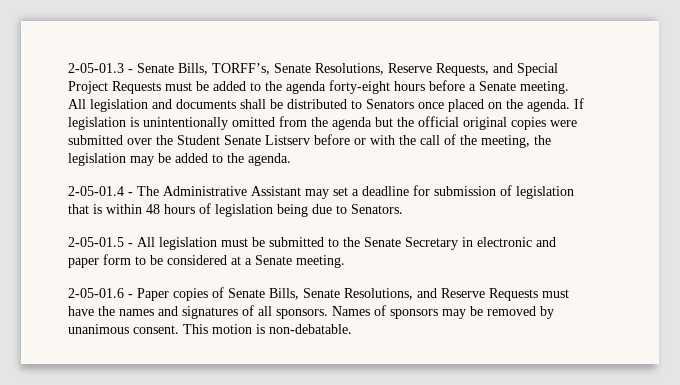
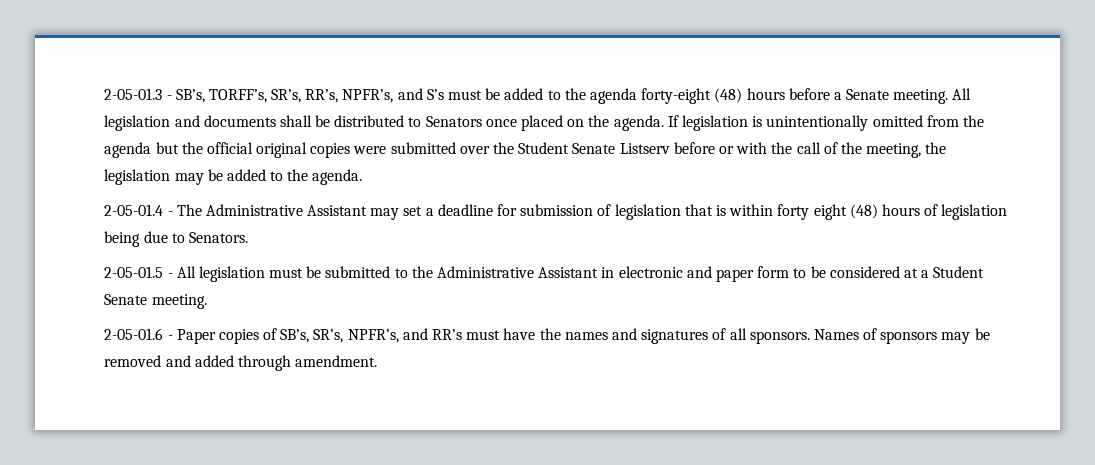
- 2-05-01.3 - Senate Bills, TORFF’s, Senate Resolutions, Reserve Requests, and Special Project Requests must be added to the agenda forty-eight hours before a Senate meeting.
+ 2-05-01.3 - SB’s, TORFF’s, SR’s, RR’s, NPFR’s, and S’s must be added to the agenda forty-eight (48) hours before a Senate meeting.
- 2-05-01.4 - The Administrative Assistant may set a deadline for submission of legislation that is within 48 hours of legislation being due to Senators.
+ 2-05-01.4 - The Administrative Assistant may set a deadline for submission of legislation that is within forty eight (48) hours of legislation being due to Senators.
- 2-05-01.5 - All legislation must be submitted to the Senate Secretary in electronic and paper form to be considered at a Senate meeting.
+ 2-05-01.5 - All legislation must be submitted to the Administrative Assistant in electronic and paper form to be considered at a Student Senate meeting.
- 2-05-01.6 - Paper copies of Senate Bills, Senate Resolutions, and Reserve Requests must have the names and signatures of all sponsors.
+ 2-05-01.6 - Paper copies of SB’s, SR’s, NPFR’s, and RR’s must have the names and signatures of all sponsors.
- Names of sponsors may be removed by unanimous consent. This motion is non-debatable.
+ Names of sponsors may be removed and added through amendment.

